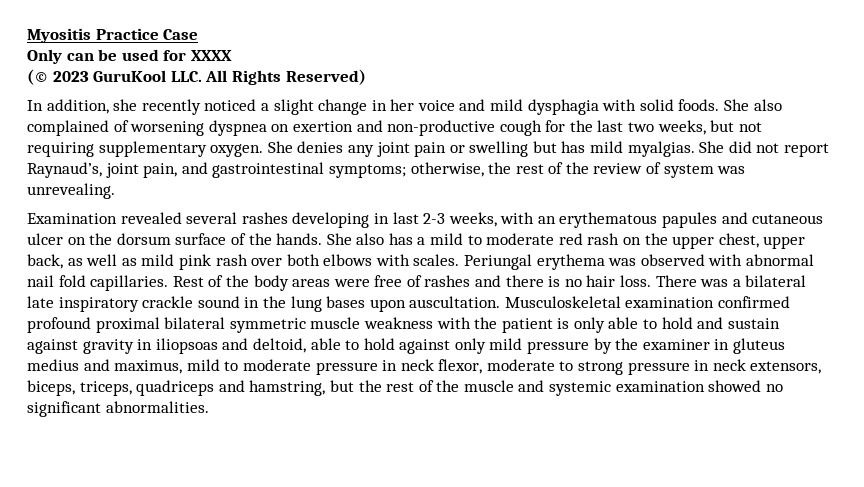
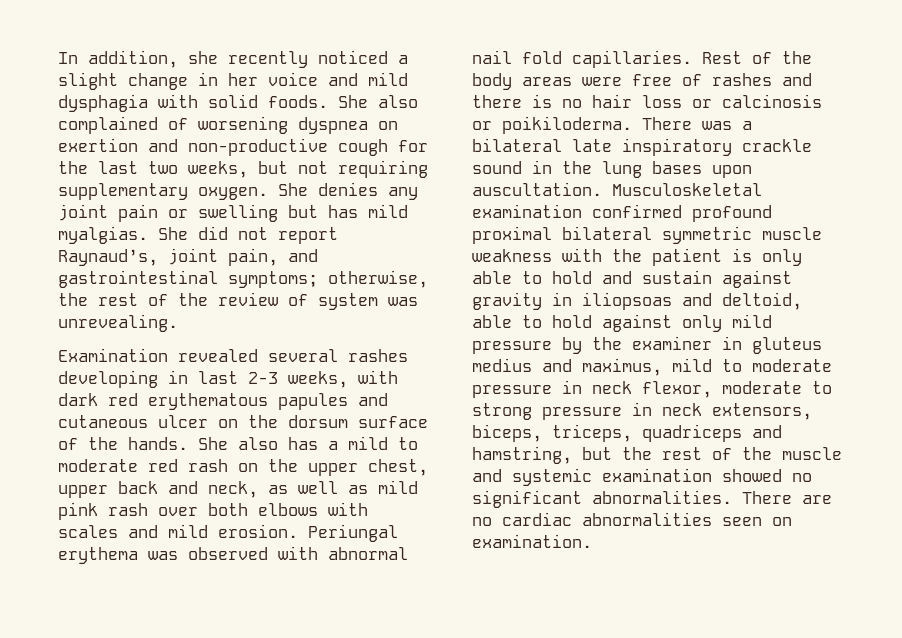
- Myositis Practice Case
- Only can be used for XXXX
- (© 2023 GuruKool LLC. All Rights Reserved)
- Examination revealed several rashes developing in last 2-3 weeks, with an erythematous papules and cutaneous ulcer on the dorsum surface of the hands.
+ Examination revealed several rashes developing in last 2-3 weeks, with dark red erythematous papules and cutaneous ulcer on the dorsum surface of the hands.
- She also has a mild to moderate red rash on the upper chest, upper back, as well as mild pink rash over both elbows with scales.
+ She also has a mild to moderate red rash on the upper chest, upper back and neck, as well as mild pink rash over both elbows with scales and mild erosion.
- Rest of the body areas were free of rashes and there is no hair loss.
+ Rest of the body areas were free of rashes and there is no hair loss or calcinosis or poikiloderma.
+ There are no cardiac abnormalities seen on examination.

